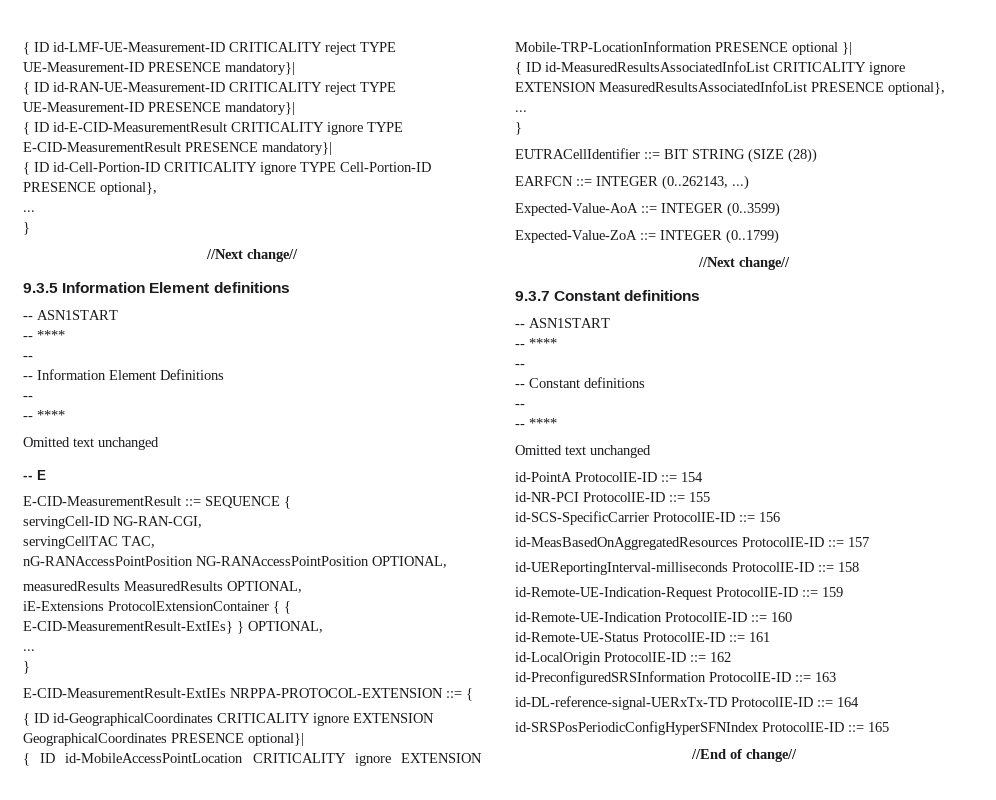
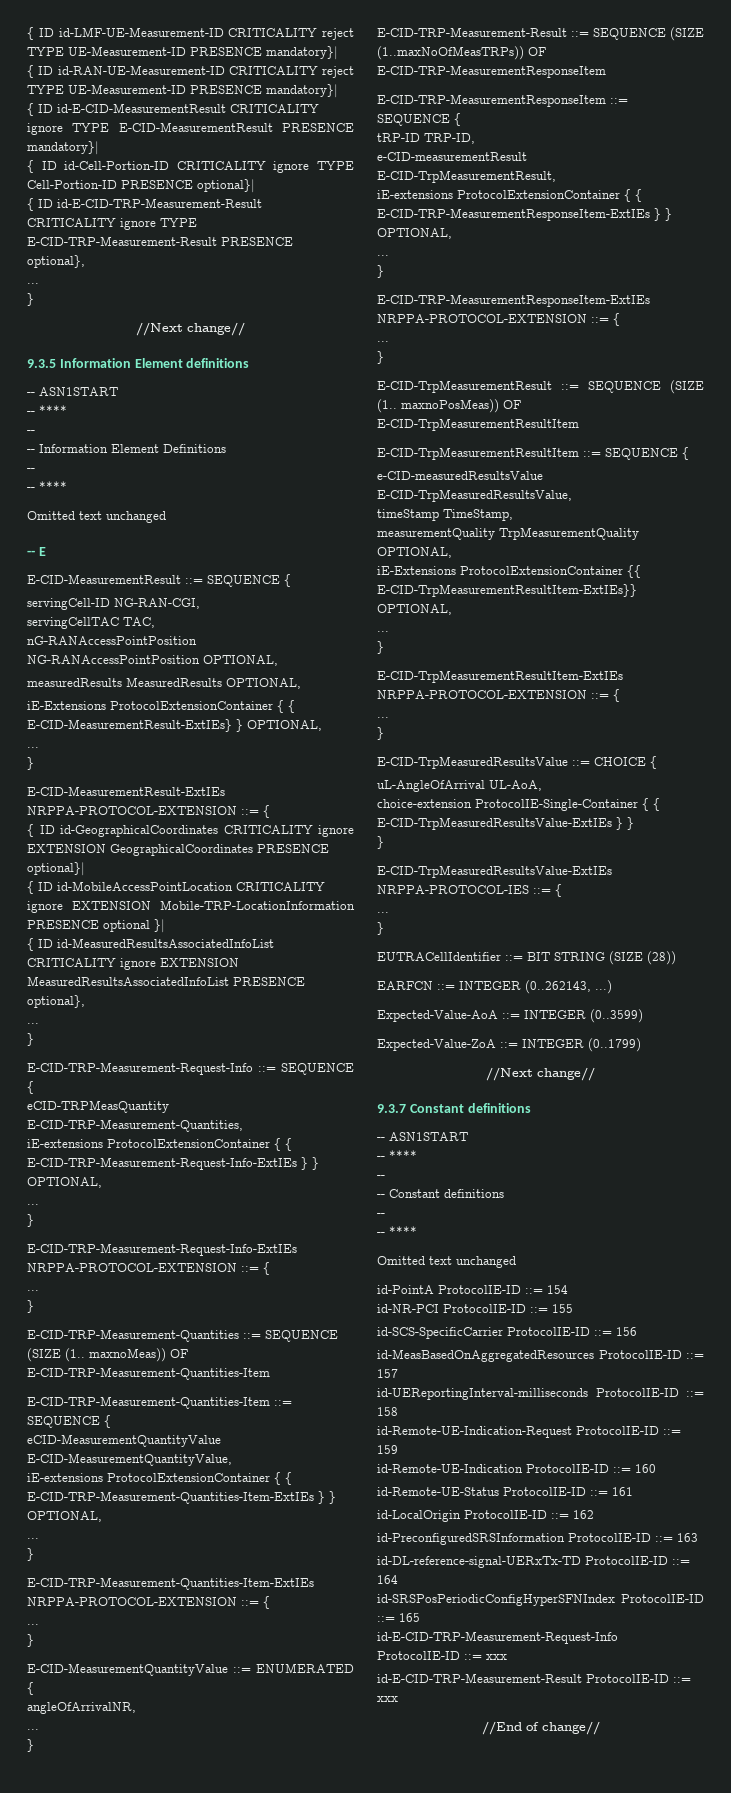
- { ID id-Cell-Portion-ID CRITICALITY ignore TYPE Cell-Portion-ID PRESENCE optional},
+ { ID id-Cell-Portion-ID CRITICALITY ignore TYPE Cell-Portion-ID PRESENCE optional}|
+ { ID id-E-CID-TRP-Measurement-Result CRITICALITY ignore TYPE E-CID-TRP-Measurement-Result PRESENCE optional},
+ E-CID-TRP-Measurement-Request-Info ::= SEQUENCE {
+ eCID-TRPMeasQuantity E-CID-TRP-Measurement-Quantities,
+ iE-extensions ProtocolExtensionContainer { { E-CID-TRP-Measurement-Request-Info-ExtIEs } } OPTIONAL,
+ ...
+ }
+ E-CID-TRP-Measurement-Request-Info-ExtIEs NRPPA-PROTOCOL-EXTENSION ::= {
+ ...
+ }
+ E-CID-TRP-Measurement-Quantities ::= SEQUENCE (SIZE (1.. maxnoMeas)) OF E-CID-TRP-Measurement-Quantities-Item
+ E-CID-TRP-Measurement-Quantities-Item ::= SEQUENCE {
+ eCID-MeasurementQuantityValue E-CID-MeasurementQuantityValue,
+ iE-extensions ProtocolExtensionContainer { { E-CID-TRP-Measurement-Quantities-Item-ExtIEs } } OPTIONAL,
+ ...
+ }
+ E-CID-TRP-Measurement-Quantities-Item-ExtIEs NRPPA-PROTOCOL-EXTENSION ::= {
+ ...
+ }
+ E-CID-MeasurementQuantityValue ::= ENUMERATED {
+ angleOfArrivalNR,
+ ...
+ }
+ E-CID-TRP-Measurement-Result ::= SEQUENCE (SIZE (1..maxNoOfMeasTRPs)) OF E-CID-TRP-MeasurementResponseItem
+ E-CID-TRP-MeasurementResponseItem ::= SEQUENCE {
+ tRP-ID TRP-ID,
+ e-CID-measurementResult E-CID-TrpMeasurementResult,
+ iE-extensions ProtocolExtensionContainer { { E-CID-TRP-MeasurementResponseItem-ExtIEs } } OPTIONAL,
+ ...
+ }
+ E-CID-TRP-MeasurementResponseItem-ExtIEs NRPPA-PROTOCOL-EXTENSION ::= {
+ ...
+ }
+ E-CID-TrpMeasurementResult ::= SEQUENCE (SIZE (1.. maxnoPosMeas)) OF E-CID-TrpMeasurementResultItem
+ E-CID-TrpMeasurementResultItem ::= SEQUENCE {
+ e-CID-measuredResultsValue E-CID-TrpMeasuredResultsValue,
+ timeStamp TimeStamp,
+ measurementQuality TrpMeasurementQuality OPTIONAL,
+ iE-Extensions ProtocolExtensionContainer {{ E-CID-TrpMeasurementResultItem-ExtIEs}} OPTIONAL,
+ ...
+ }
+ E-CID-TrpMeasurementResultItem-ExtIEs NRPPA-PROTOCOL-EXTENSION ::= {
+ ...
+ }
+ E-CID-TrpMeasuredResultsValue ::= CHOICE {
+ uL-AngleOfArrival UL-AoA,
+ choice-extension ProtocolIE-Single-Container { { E-CID-TrpMeasuredResultsValue-ExtIEs } }
+ }
+ E-CID-TrpMeasuredResultsValue-ExtIEs NRPPA-PROTOCOL-IES ::= {
+ ...
+ }
+ id-E-CID-TRP-Measurement-Request-Info ProtocolIE-ID ::= xxx
+ id-E-CID-TRP-Measurement-Result ProtocolIE-ID ::= xxx

